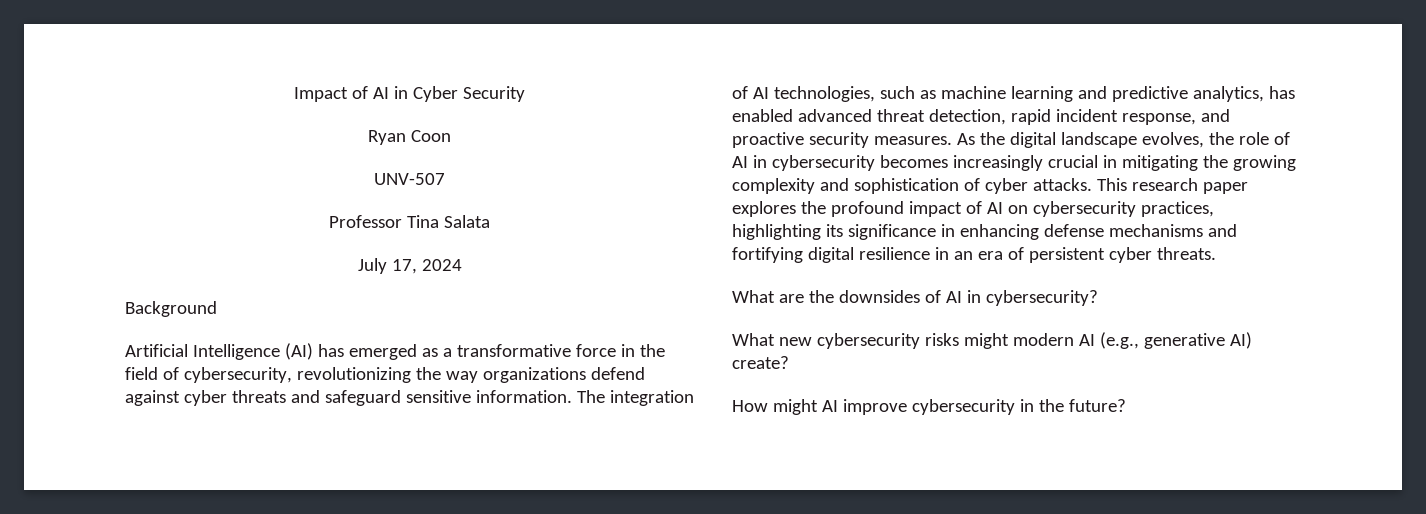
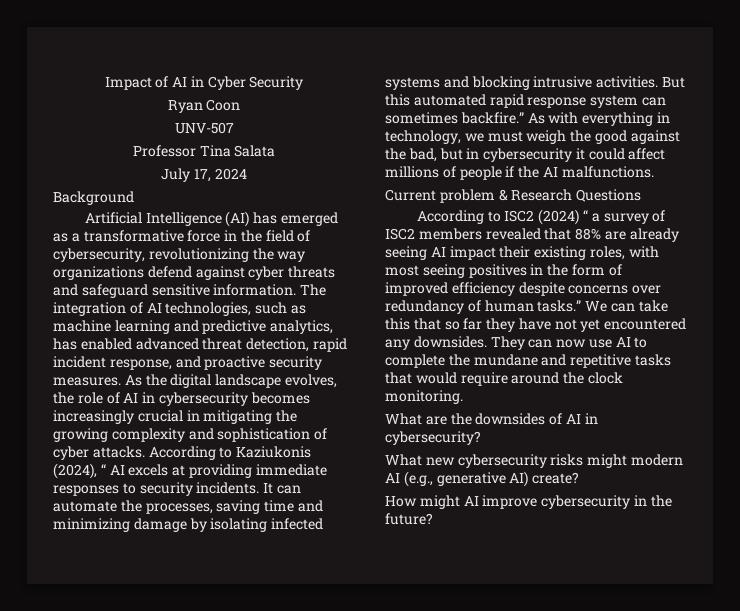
- This research paper explores the profound impact of AI on cybersecurity practices, highlighting its significance in enhancing defense mechanisms and fortifying digital resilience in an era of persistent cyber threats.
+ According to Kaziukonis (2024), “ AI excels at providing immediate responses to security incidents. It can automate the processes, saving time and minimizing damage by isolating infected systems and blocking intrusive activities. But this automated rapid response system can sometimes backfire.” As with everything in technology, we must weigh the good against the bad, but in cybersecurity it could affect millions of people if the AI malfunctions.
+ Current problem & Research Questions
+ According to ISC2 (2024) “ a survey of ISC2 members revealed that 88% are already seeing AI impact their existing roles, with most seeing positives in the form of improved efficiency despite concerns over redundancy of human tasks.” We can take this that so far they have not yet encountered any downsides. They can now use AI to complete the mundane and repetitive tasks that would require around the clock monitoring.

